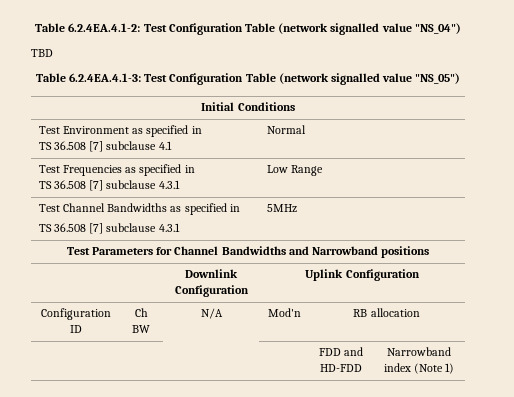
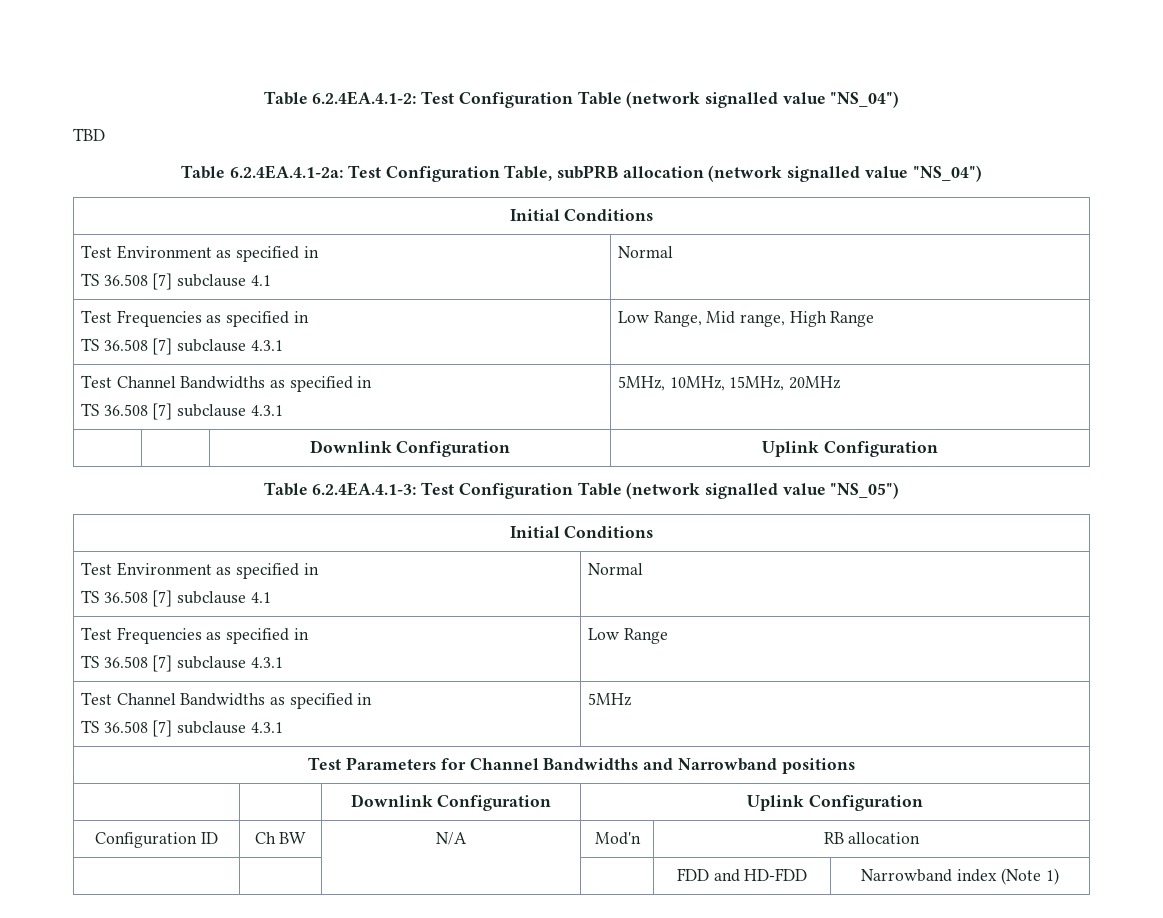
+ Table 6.2.4EA.4.1-2a: Test Configuration Table, subPRB allocation (network signalled value "NS_04")
+ Initial Conditions
+ Test Environment as specified in
+ TS 36.508 [7] subclause 4.1 | Normal
+ Test Frequencies as specified in
+ TS 36.508 [7] subclause 4.3.1 | Low Range, Mid range, High Range
+ Test Channel Bandwidths as specified in
+ TS 36.508 [7] subclause 4.3.1 | 5MHz, 10MHz, 15MHz, 20MHz
+ | | Downlink Configuration | Uplink Configuration

